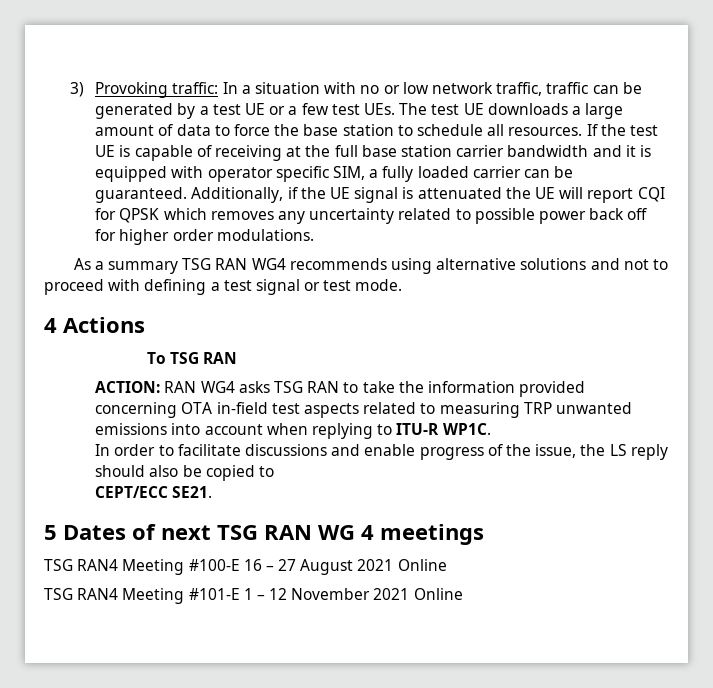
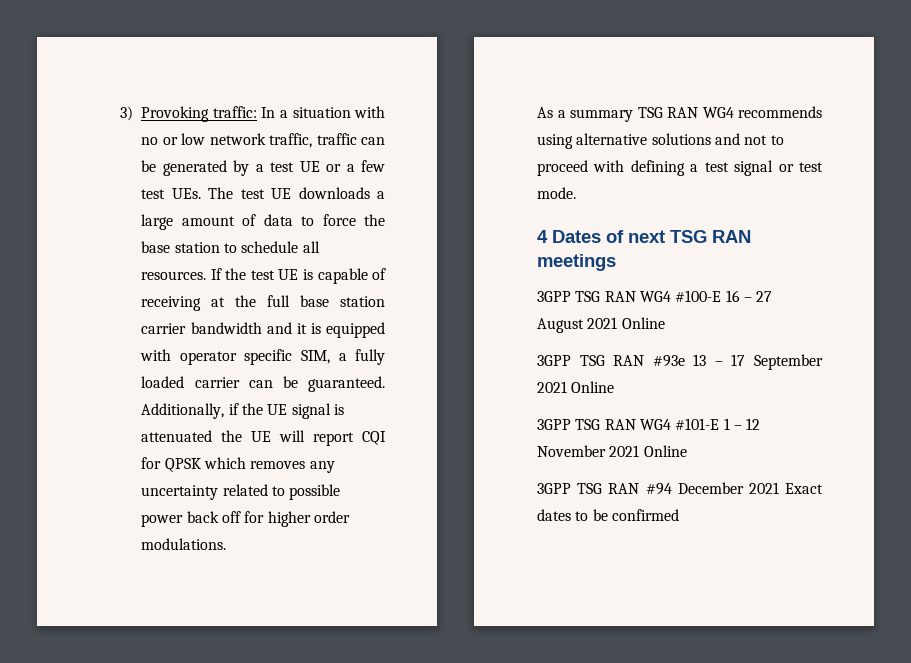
- 4 Actions
- To TSG RAN
- ACTION: RAN WG4 asks TSG RAN to take the information provided concerning OTA in-field test aspects related to measuring TRP unwanted emissions into account when replying to ITU-R WP1C.
- In order to facilitate discussions and enable progress of the issue, the LS reply should also be copied to
- CEPT/ECC SE21.
- 5 Dates of next TSG RAN WG 4 meetings
+ 4 Dates of next TSG RAN meetings
- TSG RAN4 Meeting #100-E 16 – 27 August 2021 Online
+ 3GPP TSG RAN WG4 #100-E 16 – 27 August 2021 Online
- TSG RAN4 Meeting #101-E 1 – 12 November 2021 Online
+ 3GPP TSG RAN #93e 13 – 17 September 2021 Online
+ 3GPP TSG RAN WG4 #101-E 1 – 12 November 2021 Online
+ 3GPP TSG RAN #94 December 2021 Exact dates to be confirmed

